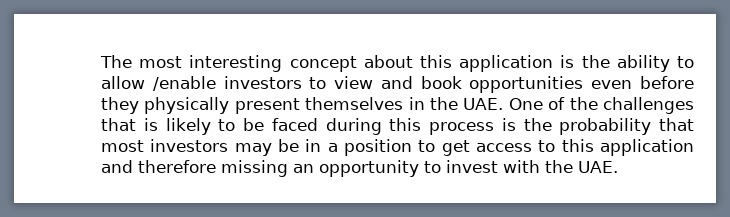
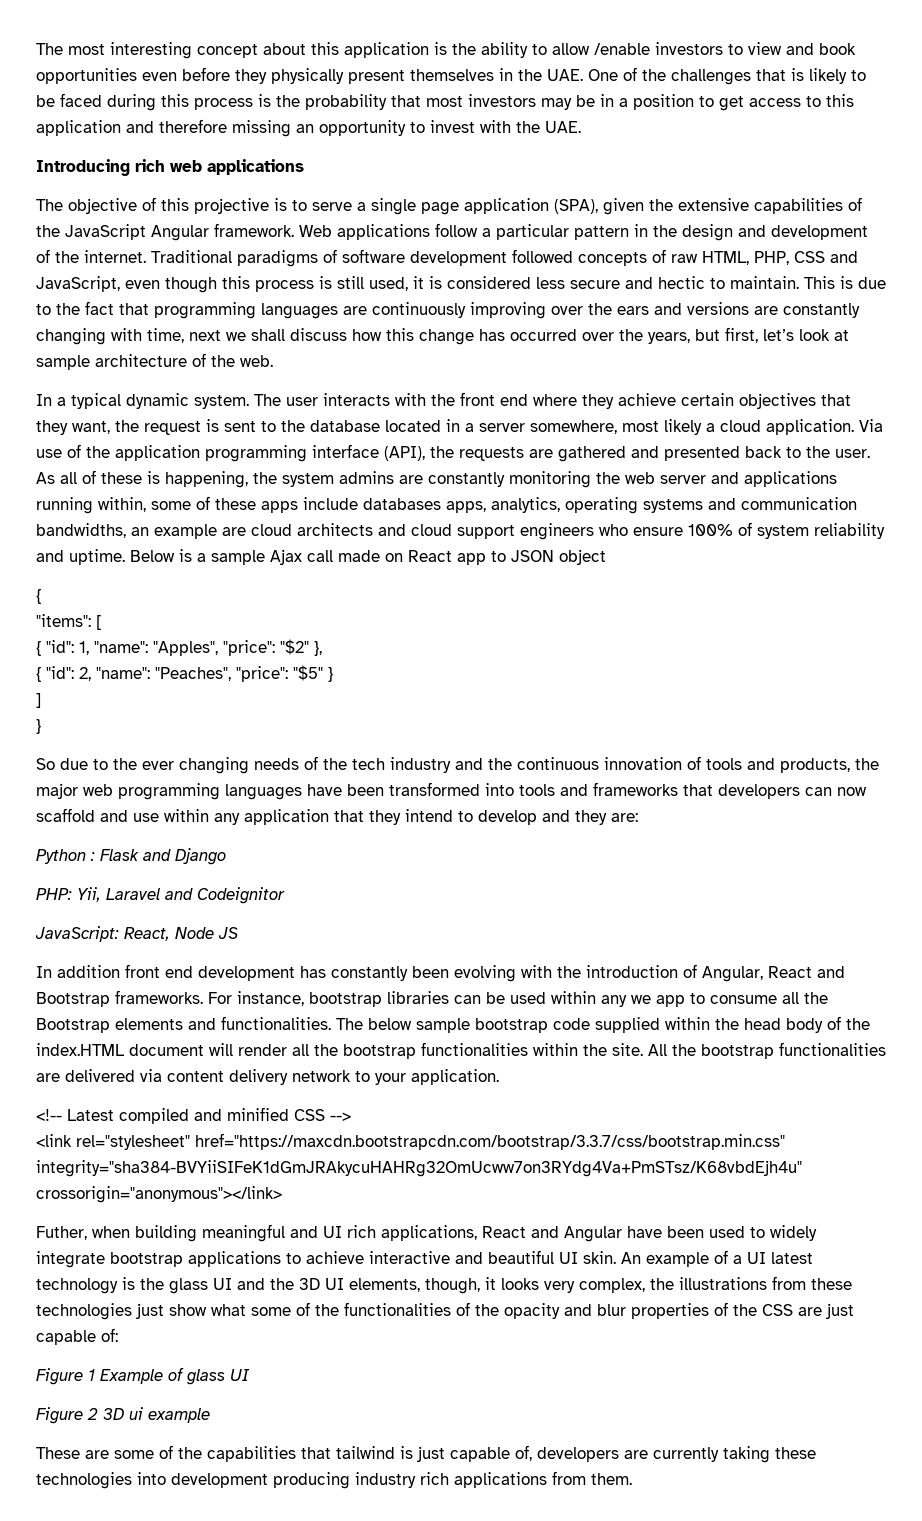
+ Introducing rich web applications
+ The objective of this projective is to serve a single page application (SPA), given the extensive capabilities of the JavaScript Angular framework. Web applications follow a particular pattern in the design and development of the internet. Traditional paradigms of software development followed concepts of raw HTML, PHP, CSS and JavaScript, even though this process is still used, it is considered less secure and hectic to maintain. This is due to the fact that programming languages are continuously improving over the ears and versions are constantly changing with time, next we shall discuss how this change has occurred over the years, but first, let’s look at sample architecture of the web.
+ In a typical dynamic system. The user interacts with the front end where they achieve certain objectives that they want, the request is sent to the database located in a server somewhere, most likely a cloud application. Via use of the application programming interface (API), the requests are gathered and presented back to the user. As all of these is happening, the system admins are constantly monitoring the web server and applications running within, some of these apps include databases apps, analytics, operating systems and communication bandwidths, an example are cloud architects and cloud support engineers who ensure 100% of system reliability and uptime. Below is a sample Ajax call made on React app to JSON object
+ {
+ "items": [
+ { "id": 1, "name": "Apples", "price": "$2" },
+ { "id": 2, "name": "Peaches", "price": "$5" }
+ ]
+ }
+ So due to the ever changing needs of the tech industry and the continuous innovation of tools and products, the major web programming languages have been transformed into tools and frameworks that developers can now scaffold and use within any application that they intend to develop and they are:
+ Python : Flask and Django
+ PHP: Yii, Laravel and Codeignitor
+ JavaScript: React, Node JS
+ In addition front end development has constantly been evolving with the introduction of Angular, React and Bootstrap frameworks. For instance, bootstrap libraries can be used within any we app to consume all the Bootstrap elements and functionalities. The below sample bootstrap code supplied within the head body of the index.HTML document will render all the bootstrap functionalities within the site. All the bootstrap functionalities are delivered via content delivery network to your application.
+ <!-- Latest compiled and minified CSS -->
+ <link rel="stylesheet" href="https://maxcdn.bootstrapcdn.com/bootstrap/3.3.7/css/bootstrap.min.css" integrity="sha384-BVYiiSIFeK1dGmJRAkycuHAHRg32OmUcww7on3RYdg4Va+PmSTsz/K68vbdEjh4u" crossorigin="anonymous"></link>
+ Futher, when building meaningful and UI rich applications, React and Angular have been used to widely integrate bootstrap applications to achieve interactive and beautiful UI skin. An example of a UI latest technology is the glass UI and the 3D UI elements, though, it looks very complex, the illustrations from these technologies just show what some of the functionalities of the opacity and blur properties of the CSS are just capable of:
+ Figure 1 Example of glass UI
+ Figure 2 3D ui example
+ These are some of the capabilities that tailwind is just capable of, developers are currently taking these technologies into development producing industry rich applications from them.

